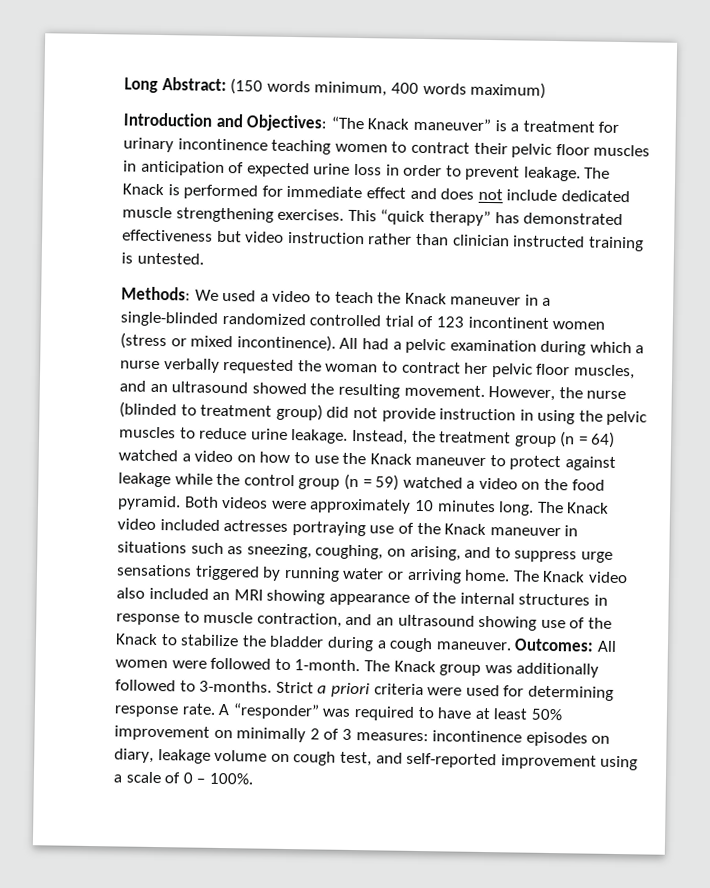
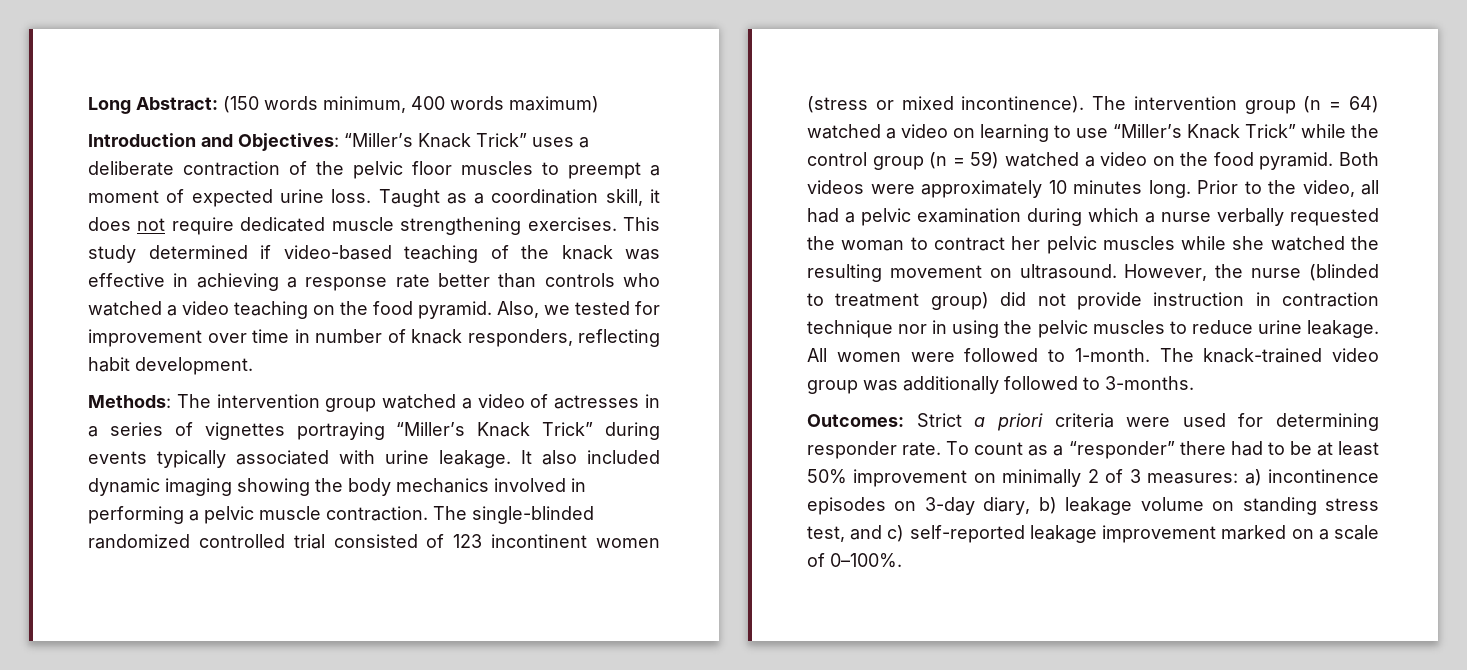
- Introduction and Objectives: “The Knack maneuver” is a treatment for urinary incontinence teaching women to contract their pelvic floor muscles in anticipation of expected urine loss in order to prevent leakage. The Knack is performed for immediate effect and does not include dedicated muscle strengthening exercises.
+ Introduction and Objectives: “Miller’s Knack Trick” uses a deliberate contraction of the pelvic floor muscles to preempt a moment of expected urine loss. Taught as a coordination skill, it does not require dedicated muscle strengthening exercises.
- This “quick therapy” has demonstrated effectiveness but video instruction rather than clinician instructed training is untested.
- Methods: We used a video to teach the Knack maneuver in a single-blinded randomized controlled trial of 123 incontinent women (stress or mixed incontinence).
+ This study determined if video-based teaching of the knack was effective in achieving a response rate better than controls who watched a video teaching on the food pyramid. Also, we tested for improvement over time in number of knack responders, reflecting habit development.
+ Methods: The intervention group watched a video of actresses in a series of vignettes portraying “Miller’s Knack Trick” during events typically associated with urine leakage. It also included dynamic imaging showing the body mechanics involved in performing a pelvic muscle contraction. The single-blinded randomized controlled trial consisted of 123 incontinent women (stress or mixed incontinence).
- All had a pelvic examination during which a nurse verbally requested the woman to contract her pelvic floor muscles, and an ultrasound showed the resulting movement. However, the nurse (blinded to treatment group) did not provide instruction in using the pelvic muscles to reduce urine leakage. Instead, the treatment group (n = 64) watched a video on how to use the Knack maneuver to protect against leakage while the control group (n = 59) watched a video on the food pyramid.
+ The intervention group (n = 64) watched a video on learning to use “Miller’s Knack Trick” while the control group (n = 59) watched a video on the food pyramid.
- The Knack video included actresses portraying use of the Knack maneuver in situations such as sneezing, coughing, on arising, and to suppress urge sensations triggered by running water or arriving home. The Knack video also included an MRI showing appearance of the internal structures in response to muscle contraction, and an ultrasound showing use of the Knack to stabilize the bladder during a cough maneuver. Outcomes: All women were followed to 1-month.
+ Prior to the video, all had a pelvic examination during which a nurse verbally requested the woman to contract her pelvic muscles while she watched the resulting movement on ultrasound. However, the nurse (blinded to treatment group) did not provide instruction in contraction technique nor in using the pelvic muscles to reduce urine leakage. All women were followed to 1-month.
- The Knack group was additionally followed to 3-months. Strict a priori criteria were used for determining response rate. A “responder” was required to have at least 50% improvement on minimally 2 of 3 measures: incontinence episodes on diary, leakage volume on cough test, and self-reported improvement using a scale of 0 – 100%.
+ The knack-trained video group was additionally followed to 3-months.
+ Outcomes: Strict a priori criteria were used for determining responder rate. To count as a “responder” there had to be at least 50% improvement on minimally 2 of 3 measures: a) incontinence episodes on 3-day diary, b) leakage volume on standing stress test, and c) self-reported leakage improvement marked on a scale of 0–100%.

